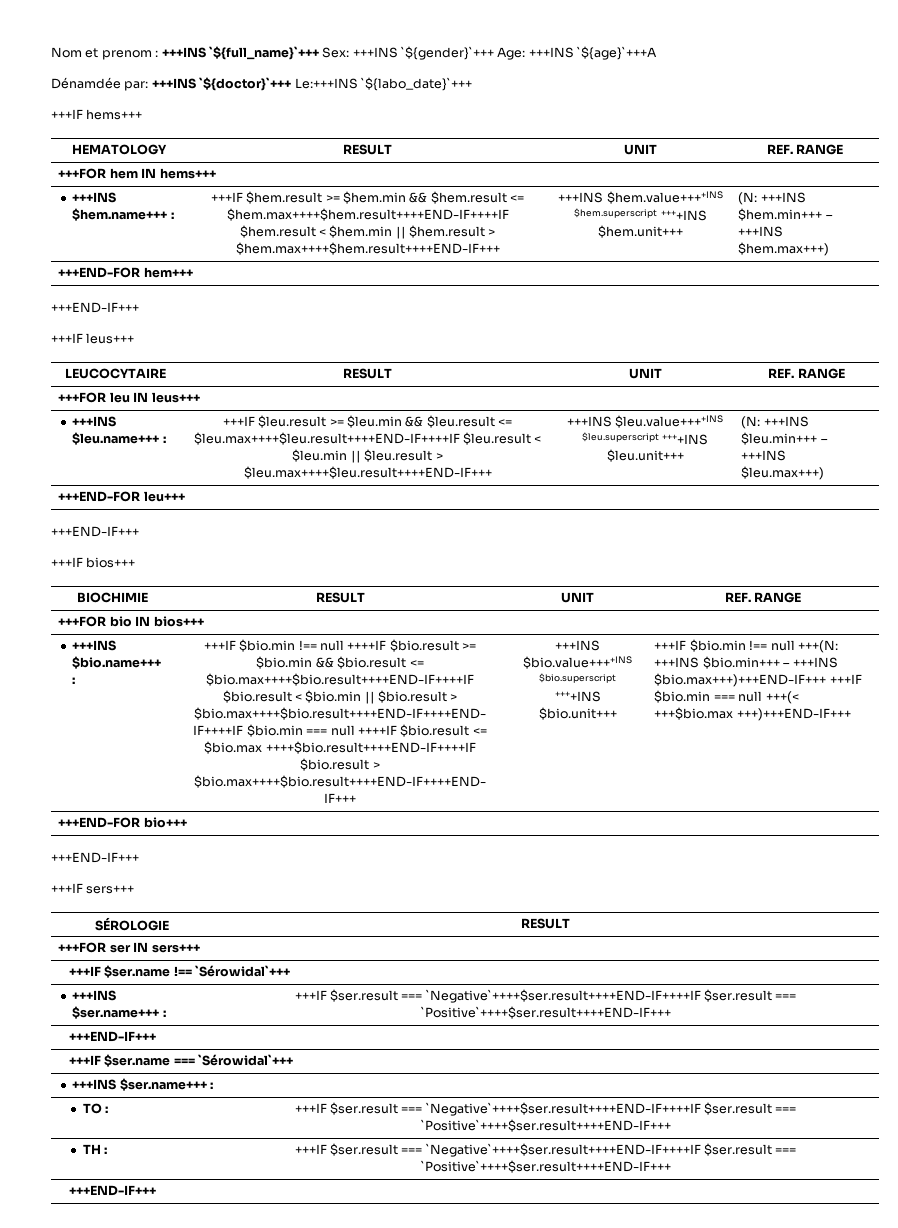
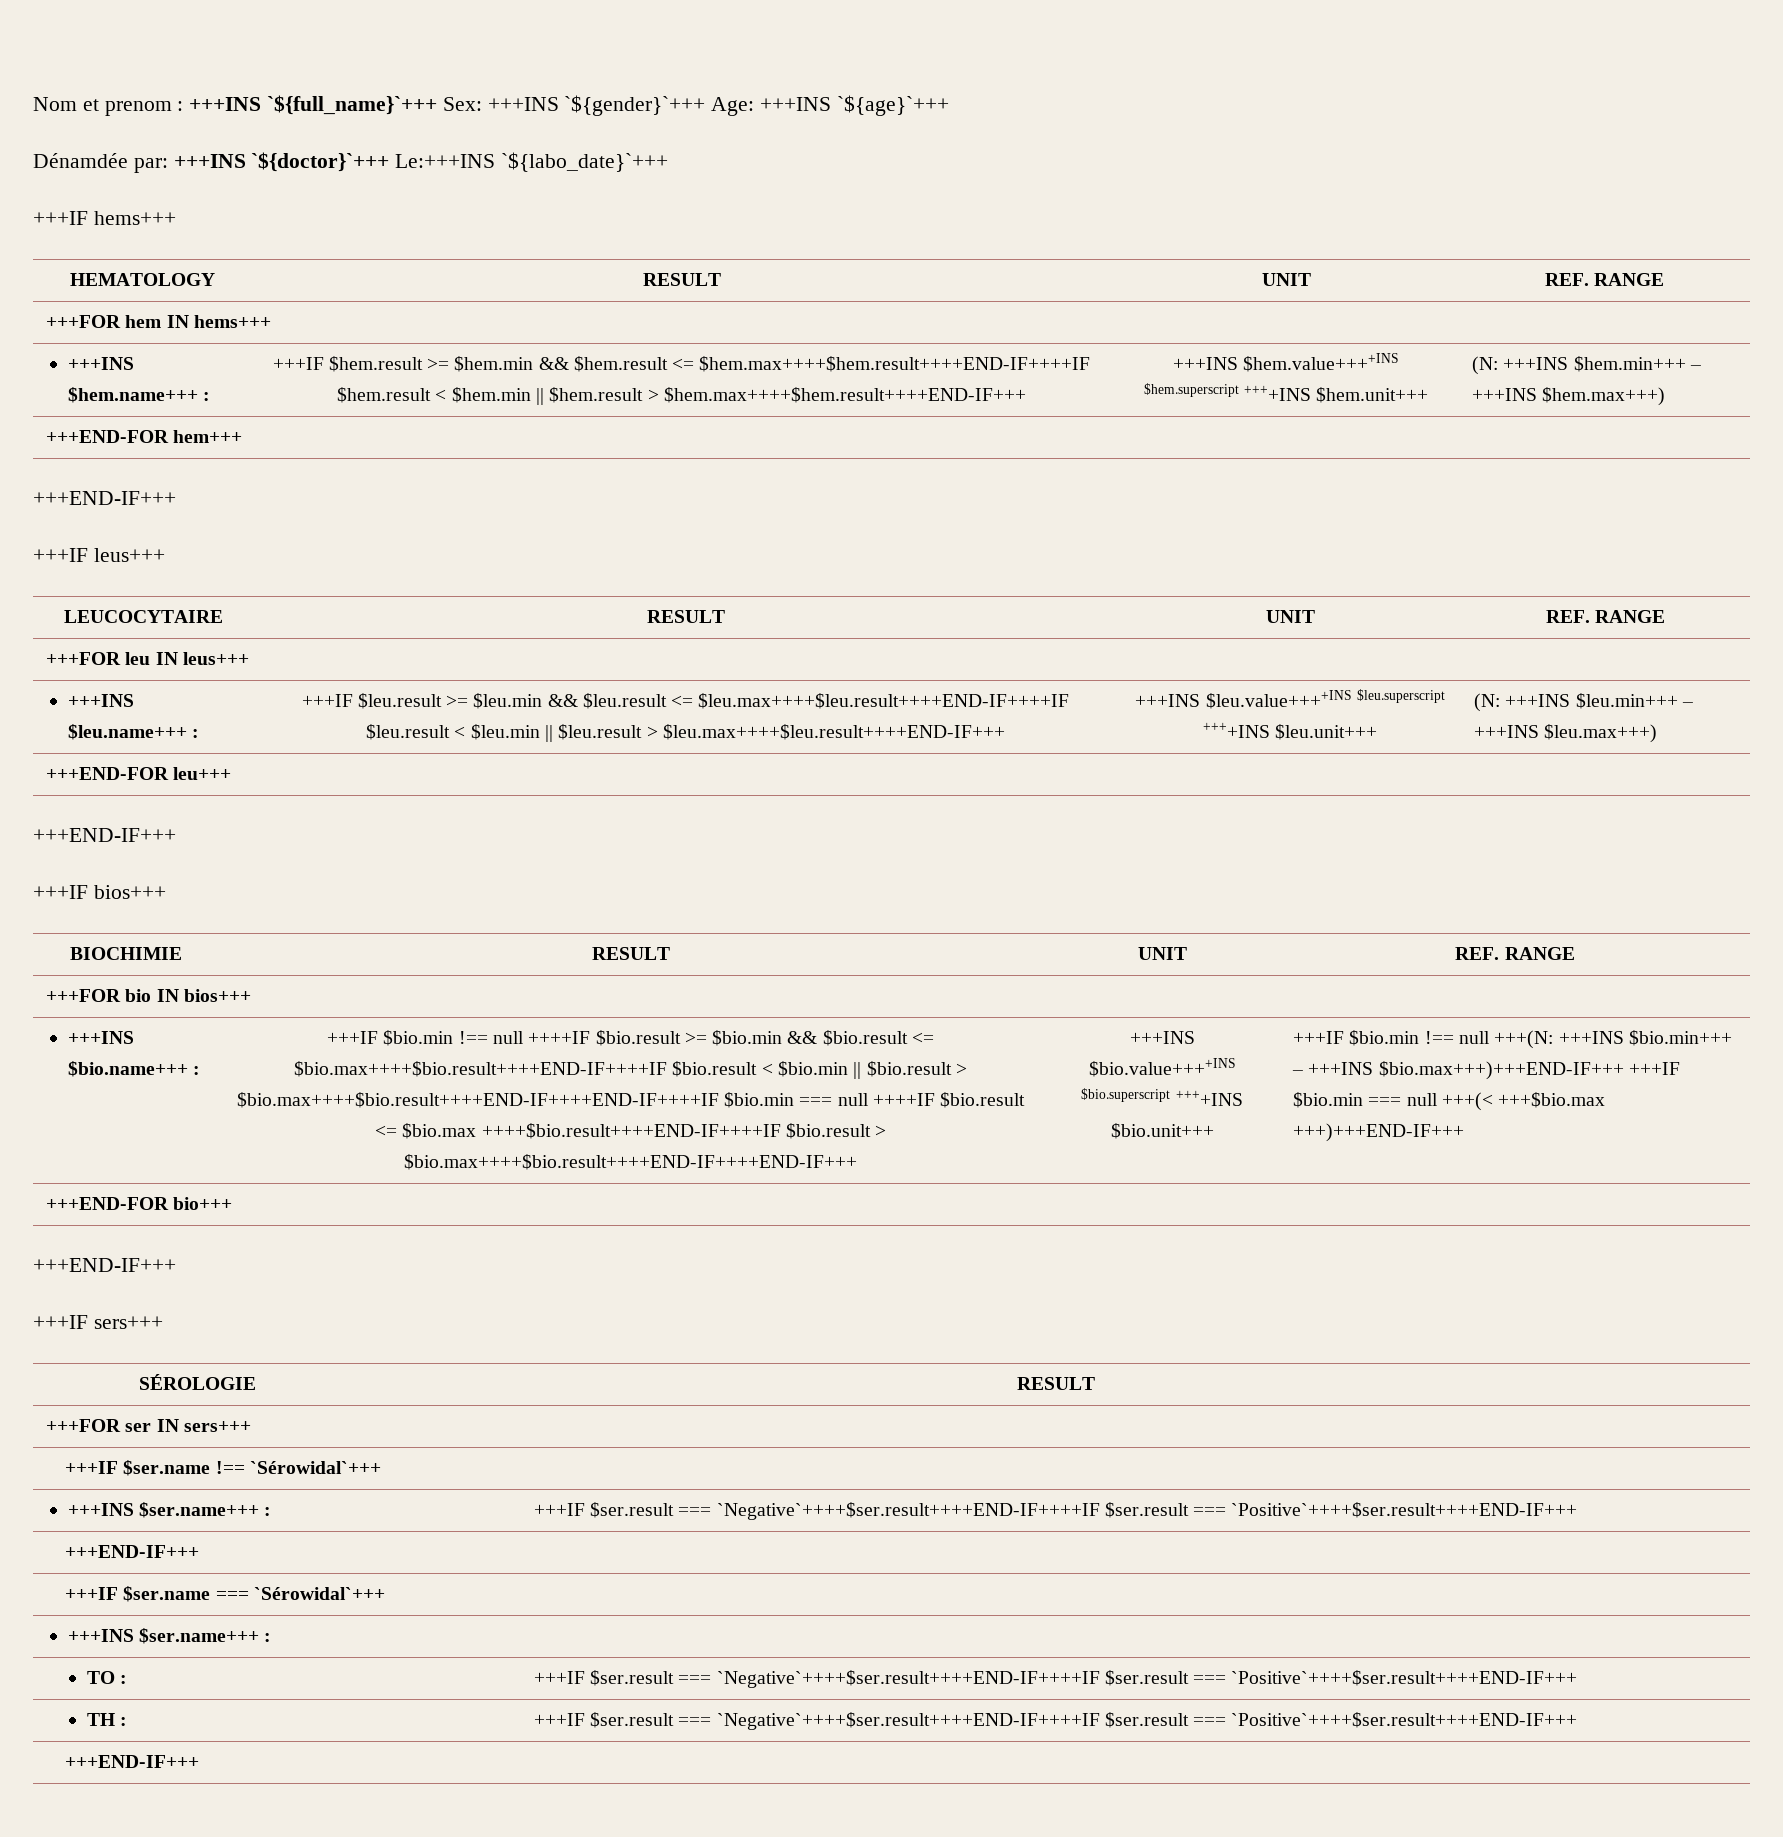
- Nom et prenom : +++INS `${full_name}`+++ Sex: +++INS `${gender}`+++ Age: +++INS `${age}`+++A
+ Nom et prenom : +++INS `${full_name}`+++ Sex: +++INS `${gender}`+++ Age: +++INS `${age}`+++

